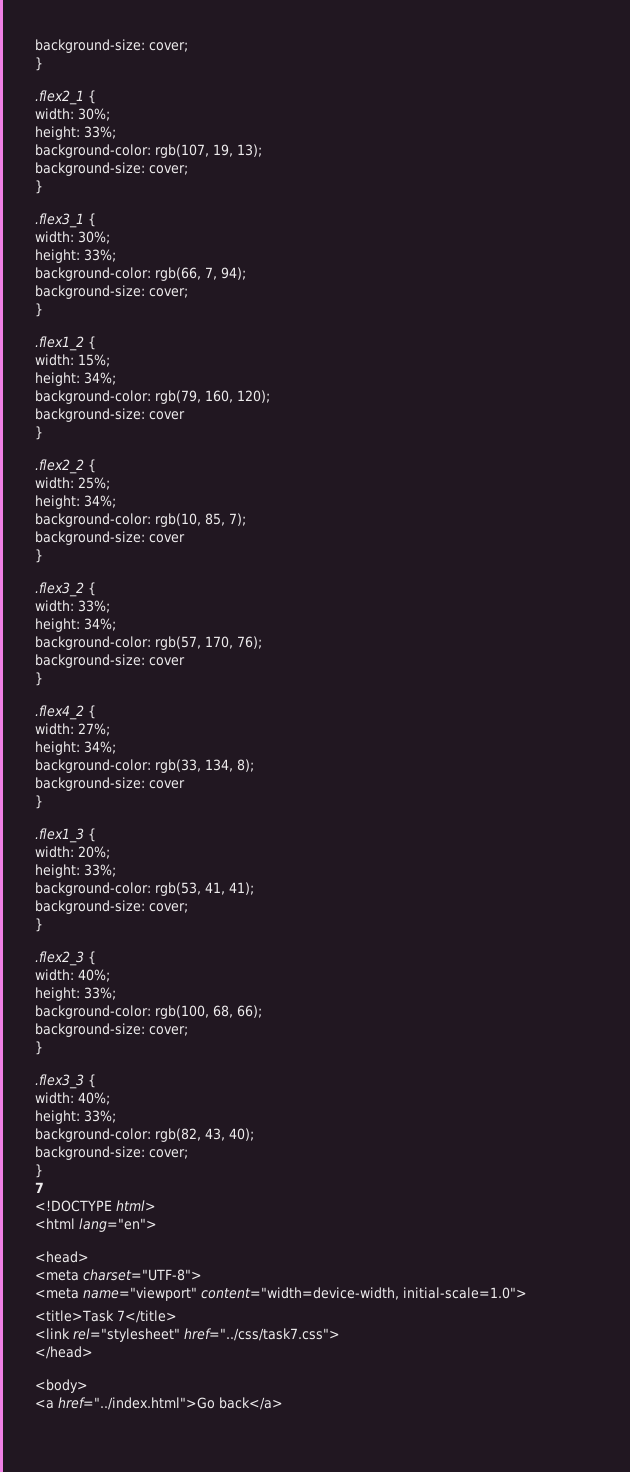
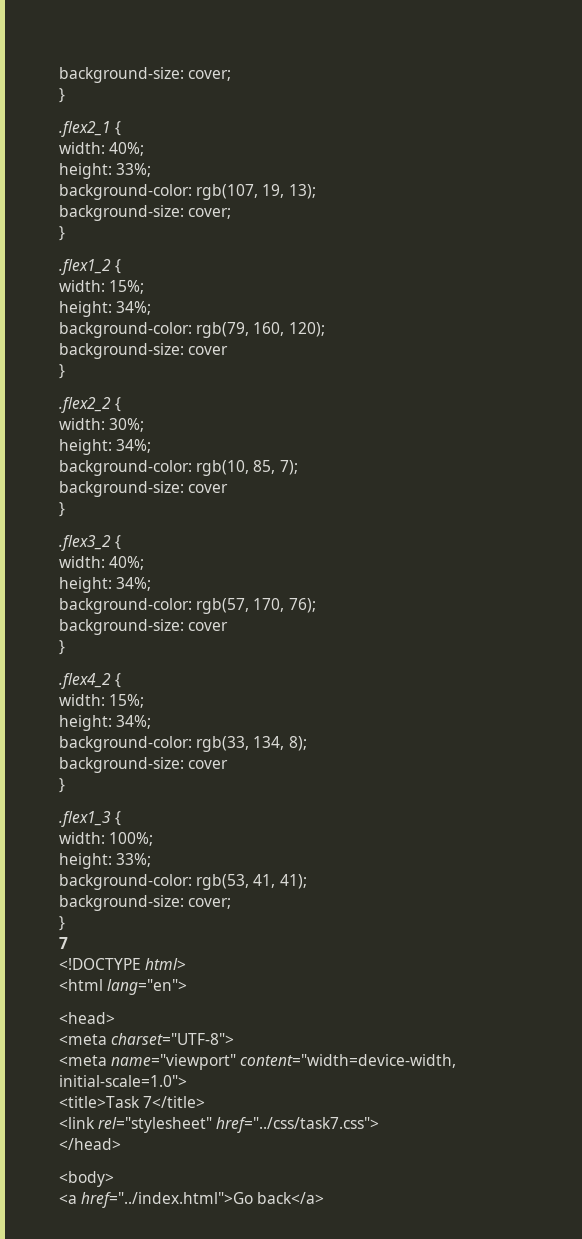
  .flex2_1 {
- width: 30%;
+ width: 40%;
- .flex3_1 {
- width: 30%;
- height: 33%;
- background-color: rgb(66, 7, 94);
- background-size: cover;
- }
- width: 25%;
+ width: 30%;
  .flex3_2 {
- width: 33%;
+ width: 40%;
  .flex4_2 {
- width: 27%;
+ width: 15%;
- width: 20%;
+ width: 100%;
- .flex2_3 {
- width: 40%;
- height: 33%;
- background-color: rgb(100, 68, 66);
- background-size: cover;
- }
- .flex3_3 {
- width: 40%;
- height: 33%;
- background-color: rgb(82, 43, 40);
- background-size: cover;
- }

